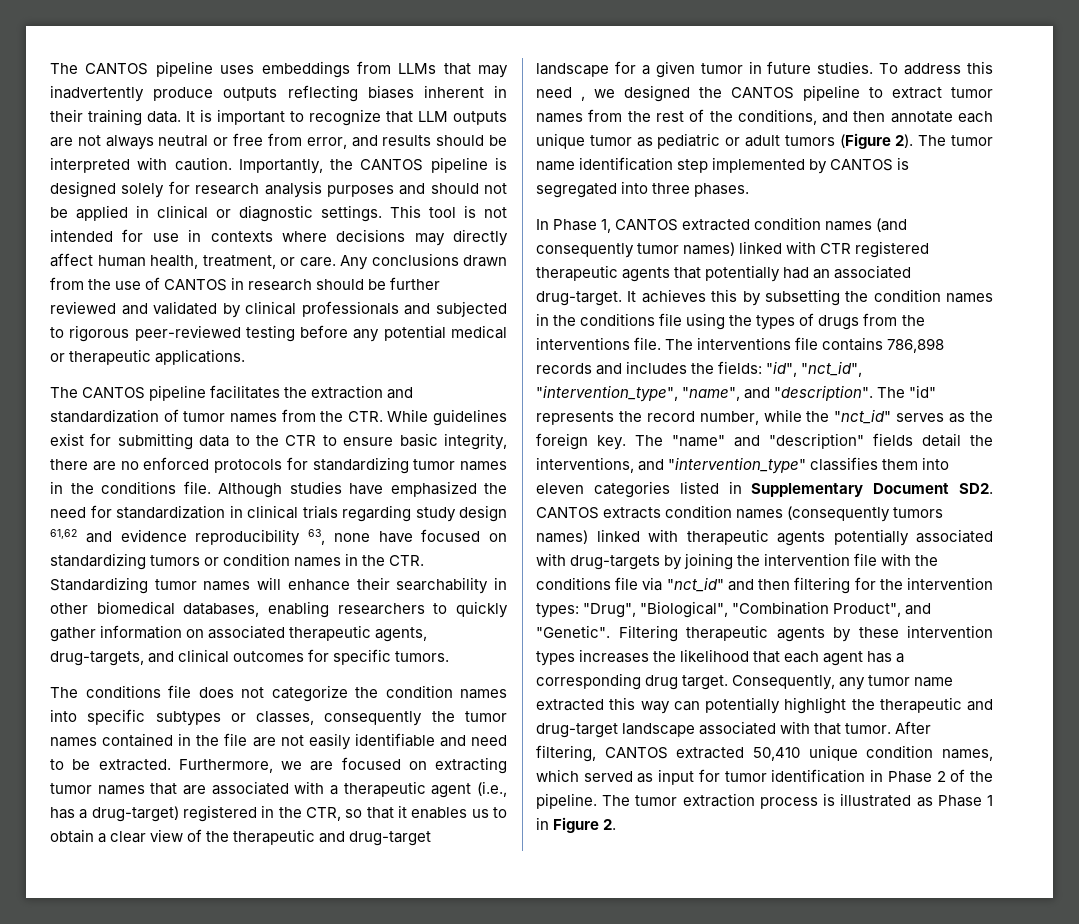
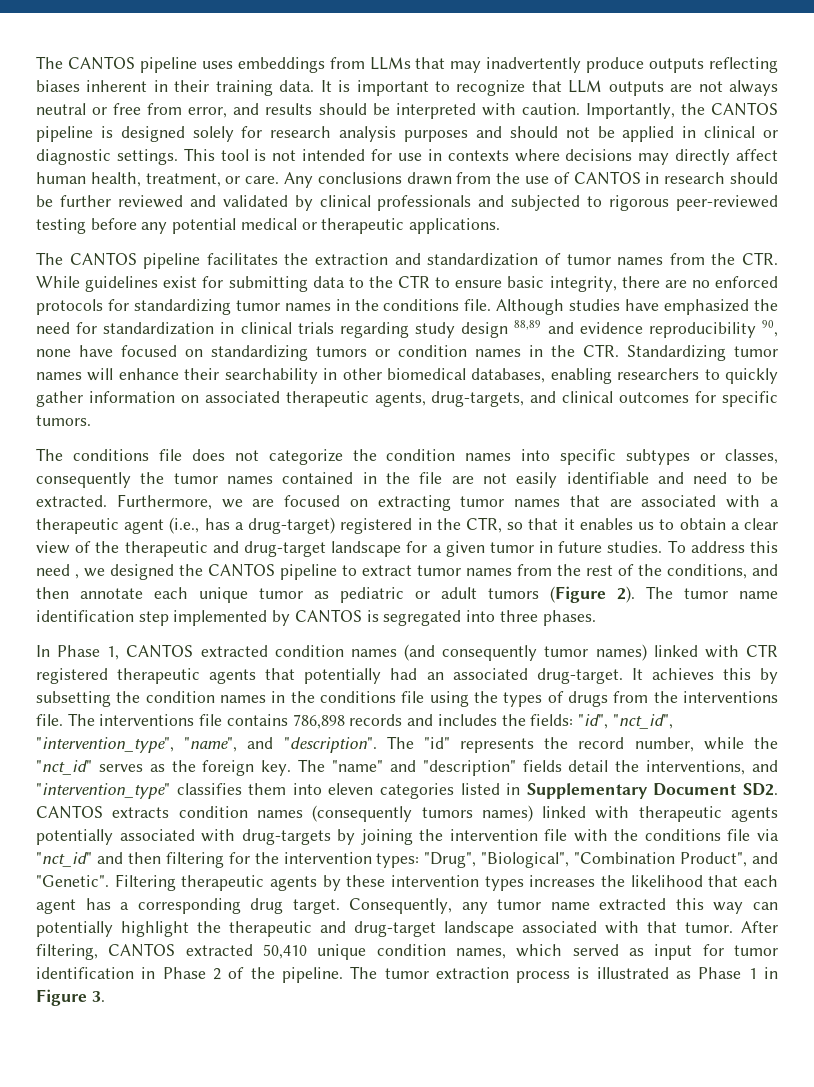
- Although studies have emphasized the need for standardization in clinical trials regarding study design 61,62 and evidence reproducibility 63, none have focused on standardizing tumors or condition names in the CTR. Standardizing tumor names will enhance their searchability in other biomedical databases, enabling researchers to quickly gather information on associated therapeutic agents, drug-targets, and clinical outcomes for specific tumors.
+ Although studies have emphasized the need for standardization in clinical trials regarding study design 88,89 and evidence reproducibility 90, none have focused on standardizing tumors or condition names in the CTR. Standardizing tumor names will enhance their searchability in other biomedical databases, enabling researchers to quickly gather information on associated therapeutic agents, drug-targets, and clinical outcomes for specific tumors.
- The tumor extraction process is illustrated as Phase 1 in Figure 2.
+ The tumor extraction process is illustrated as Phase 1 in Figure 3.

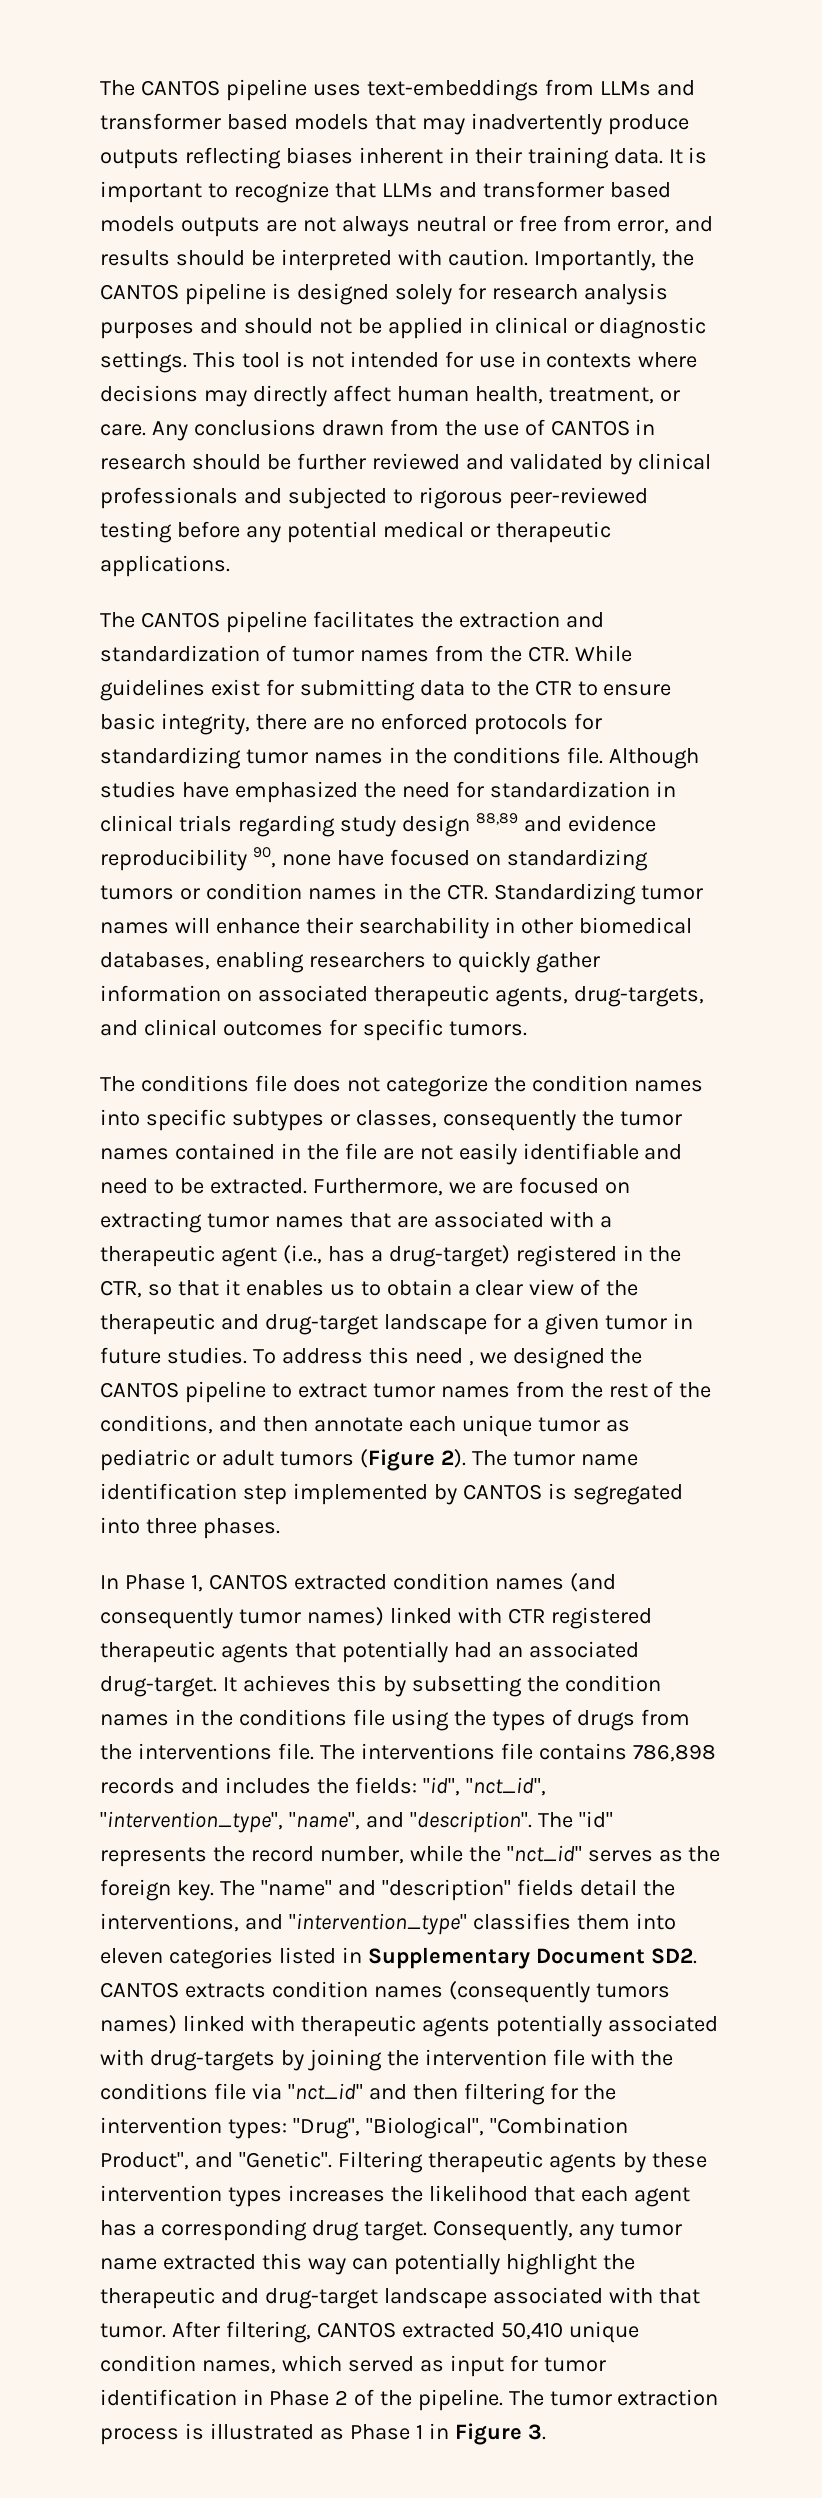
- The CANTOS pipeline uses embeddings from LLMs that may inadvertently produce outputs reflecting biases inherent in their training data.
+ The CANTOS pipeline uses text-embeddings from LLMs and transformer based models that may inadvertently produce outputs reflecting biases inherent in their training data.
- It is important to recognize that LLM outputs are not always neutral or free from error, and results should be interpreted with caution.
+ It is important to recognize that LLMs and transformer based models outputs are not always neutral or free from error, and results should be interpreted with caution.

